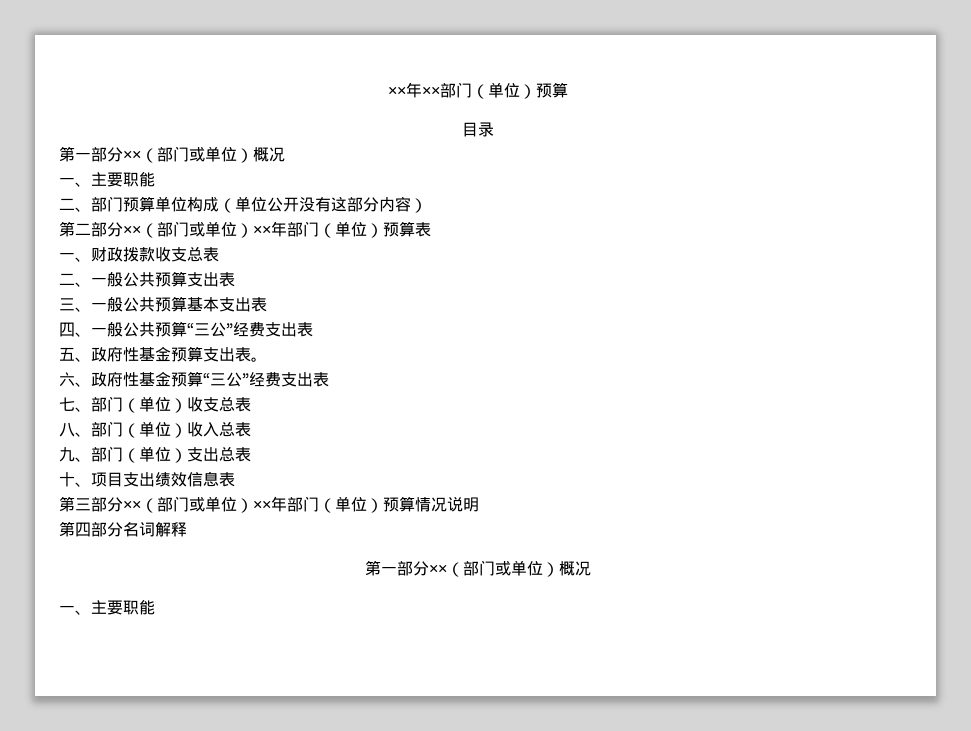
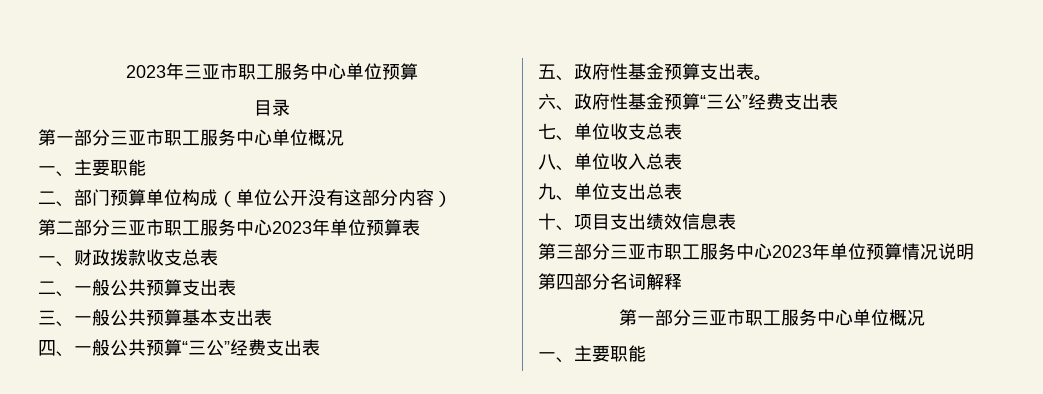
- ××年××部门（单位）预算
+ 2023年三亚市职工服务中心单位预算
  目录
- 第一部分××（部门或单位）概况
+ 第一部分三亚市职工服务中心单位概况
- 第二部分××（部门或单位）××年部门（单位）预算表
+ 第二部分三亚市职工服务中心2023年单位预算表
- 七、部门（单位）收支总表
+ 七、单位收支总表
- 八、部门（单位）收入总表
+ 八、单位收入总表
- 九、部门（单位）支出总表
+ 九、单位支出总表
- 第三部分××（部门或单位）××年部门（单位）预算情况说明
+ 第三部分三亚市职工服务中心2023年单位预算情况说明
  第四部分名词解释
- 第一部分××（部门或单位）概况
+ 第一部分三亚市职工服务中心单位概况

